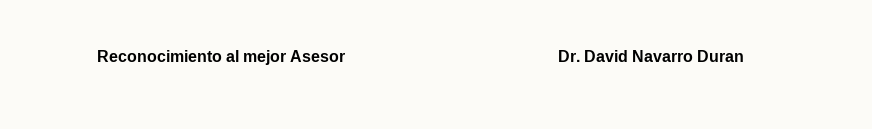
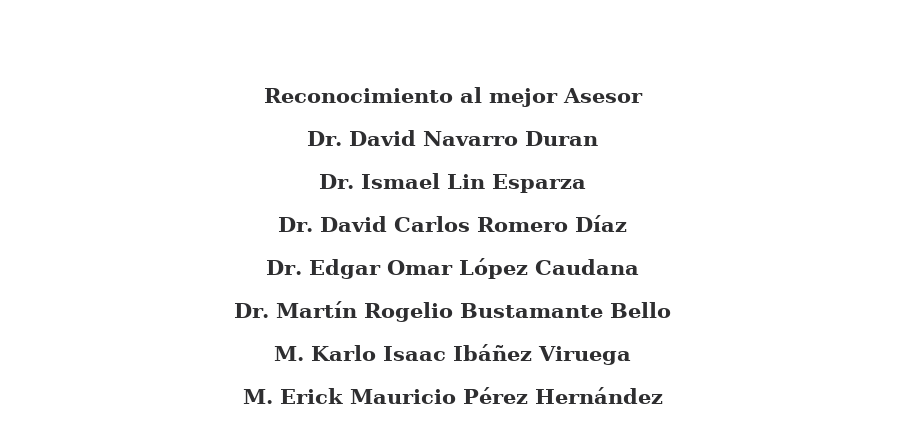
+ Dr. Ismael Lin Esparza
+ Dr. David Carlos Romero Díaz
+ Dr. Edgar Omar López Caudana
+ Dr. Martín Rogelio Bustamante Bello
+ M. Karlo Isaac Ibáñez Viruega
+ M. Erick Mauricio Pérez Hernández

